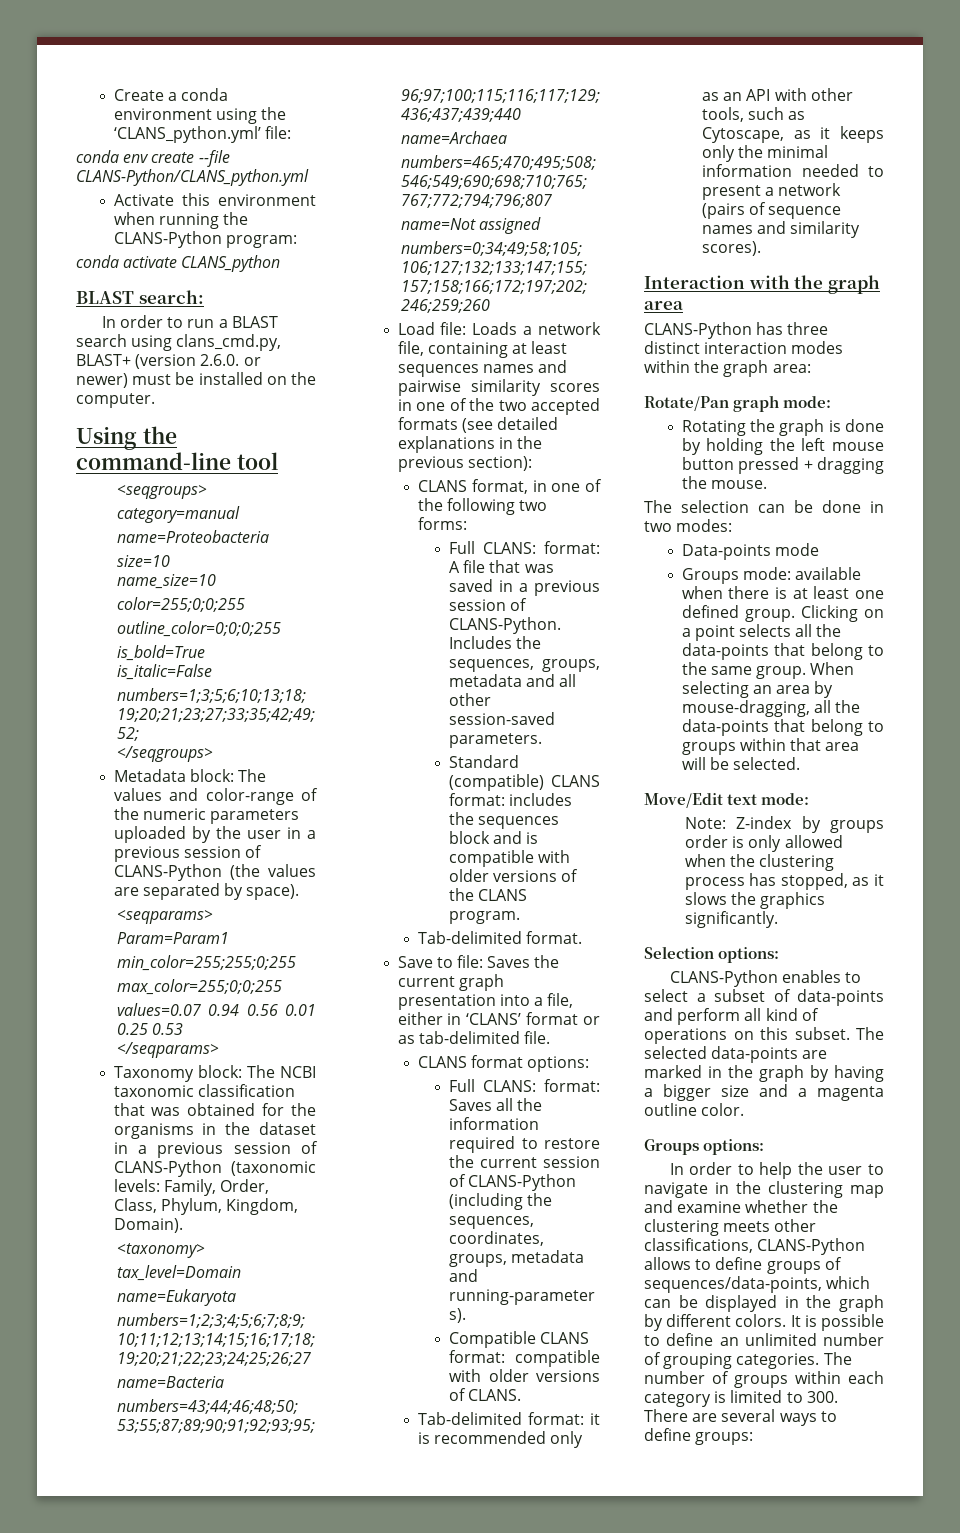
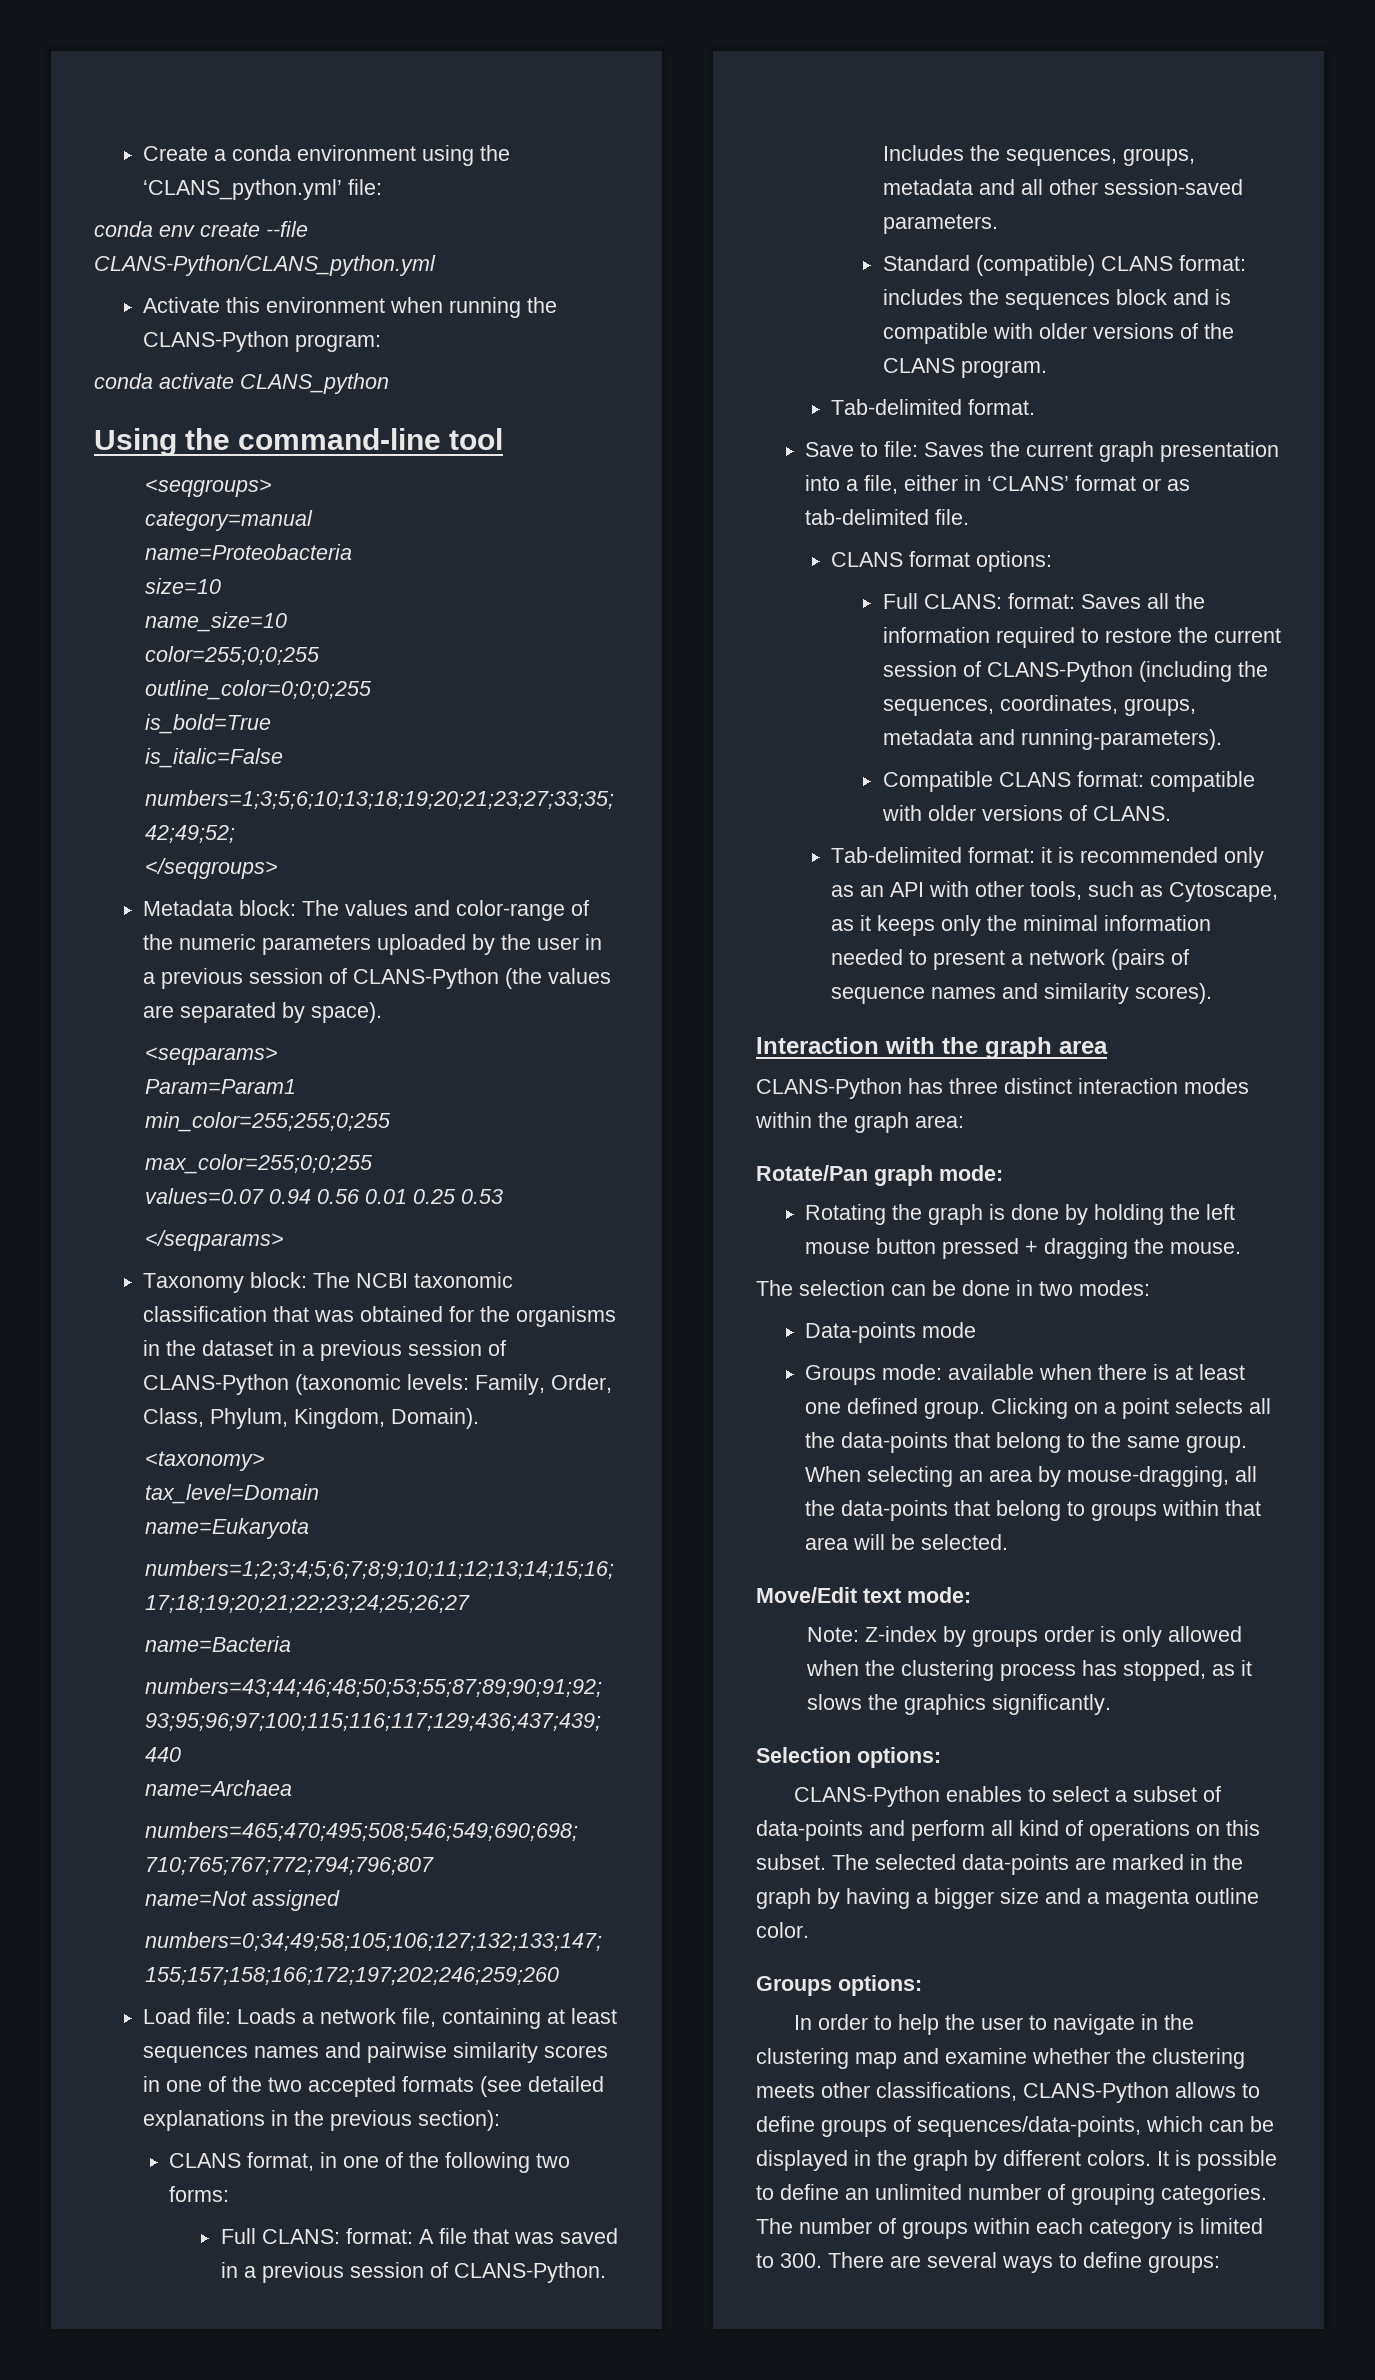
- BLAST search:
- In order to run a BLAST search using clans_cmd.py, BLAST+ (version 2.6.0. or newer) must be installed on the computer.

